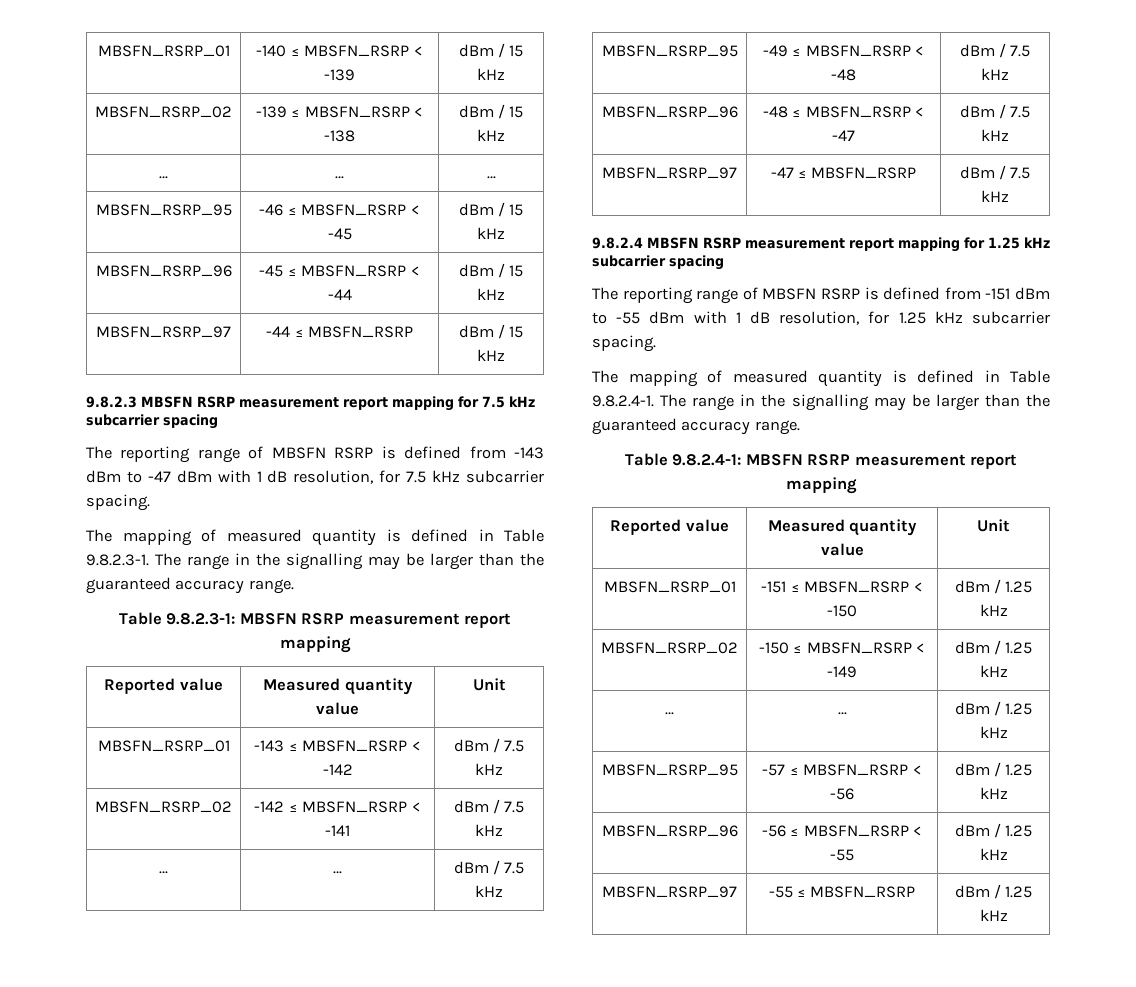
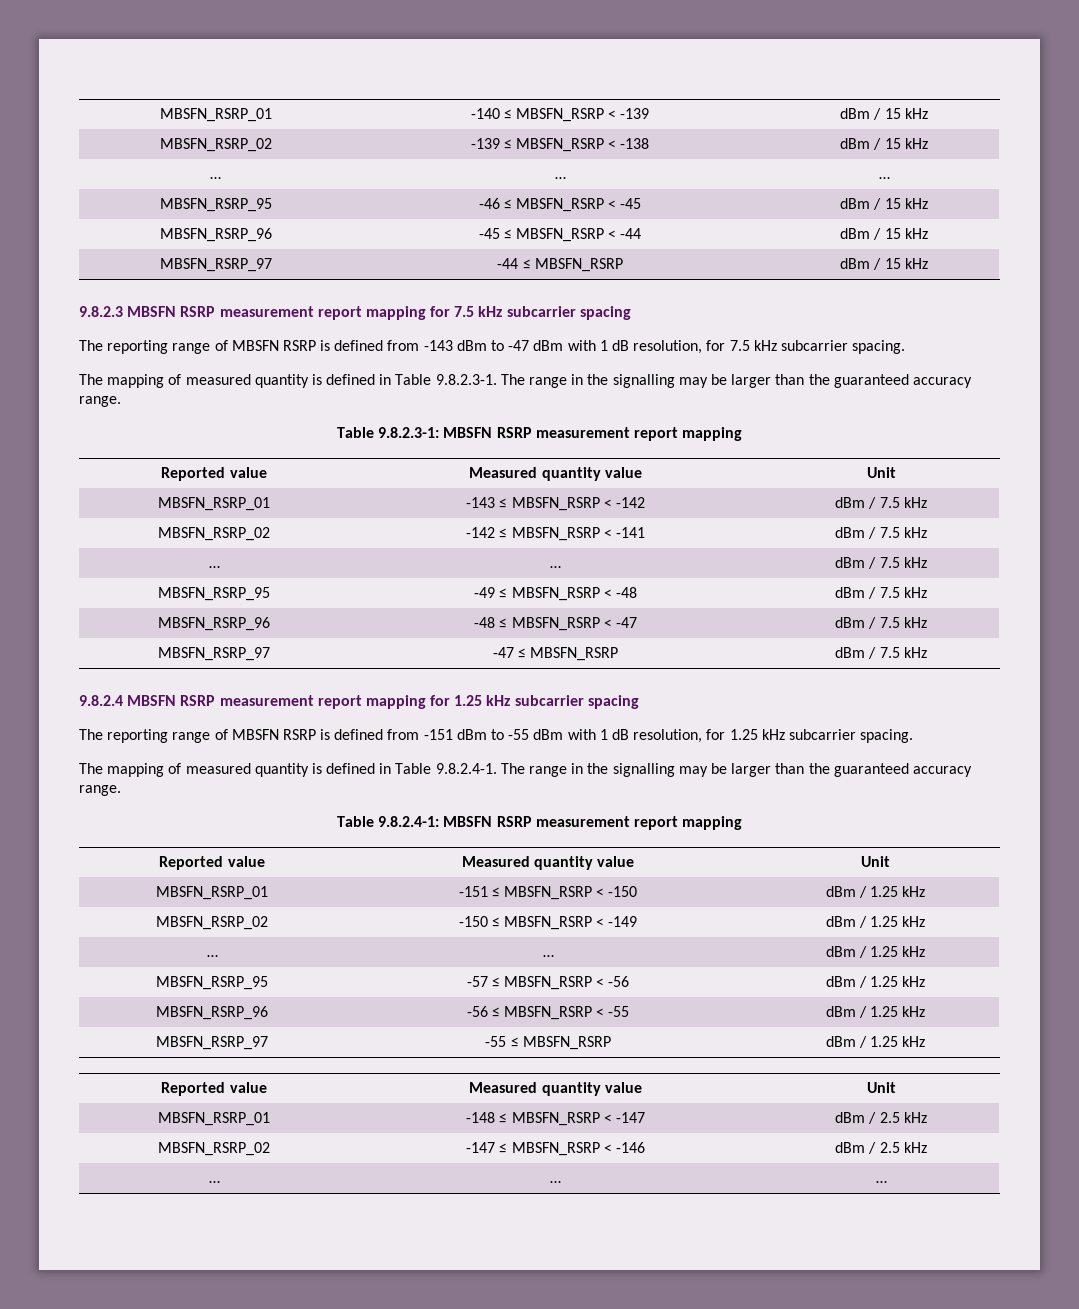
  MBSFN_RSRP_97 | -55 ≤ MBSFN_RSRP | dBm / 1.25 kHz
+ Reported value | Measured quantity value | Unit
+ MBSFN_RSRP_01 | -148 ≤ MBSFN_RSRP < -147 | dBm / 2.5 kHz
+ MBSFN_RSRP_02 | -147 ≤ MBSFN_RSRP < -146 | dBm / 2.5 kHz
+ … | … | …

